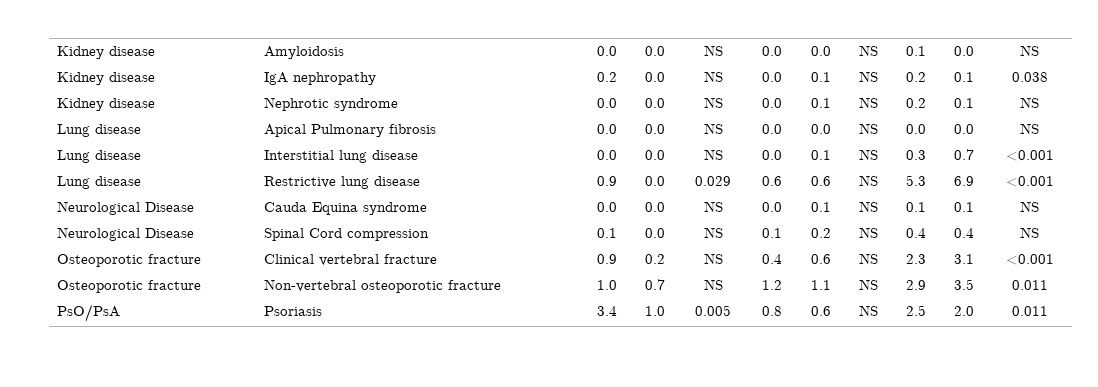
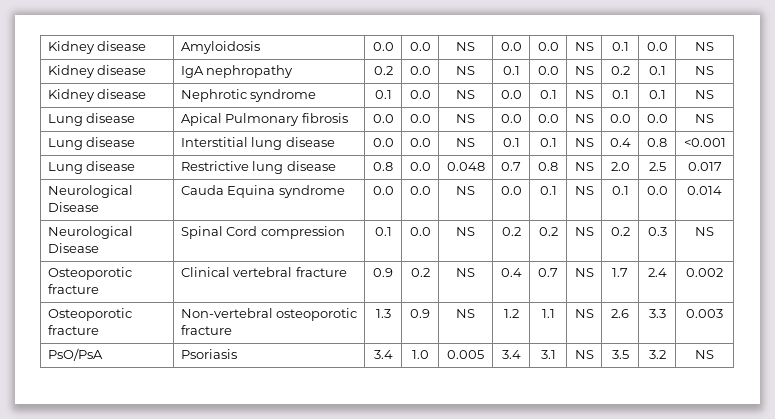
- Kidney disease | IgA nephropathy | 0.2 | 0.0 | NS | 0.0 | 0.1 | NS | 0.2 | 0.1 | 0.038
+ Kidney disease | IgA nephropathy | 0.2 | 0.0 | NS | 0.1 | 0.0 | NS | 0.2 | 0.1 | NS
- Kidney disease | Nephrotic syndrome | 0.0 | 0.0 | NS | 0.0 | 0.1 | NS | 0.2 | 0.1 | NS
+ Kidney disease | Nephrotic syndrome | 0.1 | 0.0 | NS | 0.0 | 0.1 | NS | 0.1 | 0.1 | NS
- Lung disease | Interstitial lung disease | 0.0 | 0.0 | NS | 0.0 | 0.1 | NS | 0.3 | 0.7 | <0.001
+ Lung disease | Interstitial lung disease | 0.0 | 0.0 | NS | 0.1 | 0.1 | NS | 0.4 | 0.8 | <0.001
- Lung disease | Restrictive lung disease | 0.9 | 0.0 | 0.029 | 0.6 | 0.6 | NS | 5.3 | 6.9 | <0.001
+ Lung disease | Restrictive lung disease | 0.8 | 0.0 | 0.048 | 0.7 | 0.8 | NS | 2.0 | 2.5 | 0.017
- Neurological Disease | Cauda Equina syndrome | 0.0 | 0.0 | NS | 0.0 | 0.1 | NS | 0.1 | 0.1 | NS
+ Neurological Disease | Cauda Equina syndrome | 0.0 | 0.0 | NS | 0.0 | 0.1 | NS | 0.1 | 0.0 | 0.014
- Neurological Disease | Spinal Cord compression | 0.1 | 0.0 | NS | 0.1 | 0.2 | NS | 0.4 | 0.4 | NS
+ Neurological Disease | Spinal Cord compression | 0.1 | 0.0 | NS | 0.2 | 0.2 | NS | 0.2 | 0.3 | NS
- Osteoporotic fracture | Clinical vertebral fracture | 0.9 | 0.2 | NS | 0.4 | 0.6 | NS | 2.3 | 3.1 | <0.001
+ Osteoporotic fracture | Clinical vertebral fracture | 0.9 | 0.2 | NS | 0.4 | 0.7 | NS | 1.7 | 2.4 | 0.002
- Osteoporotic fracture | Non-vertebral osteoporotic fracture | 1.0 | 0.7 | NS | 1.2 | 1.1 | NS | 2.9 | 3.5 | 0.011
+ Osteoporotic fracture | Non-vertebral osteoporotic fracture | 1.3 | 0.9 | NS | 1.2 | 1.1 | NS | 2.6 | 3.3 | 0.003
- PsO/PsA | Psoriasis | 3.4 | 1.0 | 0.005 | 0.8 | 0.6 | NS | 2.5 | 2.0 | 0.011
+ PsO/PsA | Psoriasis | 3.4 | 1.0 | 0.005 | 3.4 | 3.1 | NS | 3.5 | 3.2 | NS

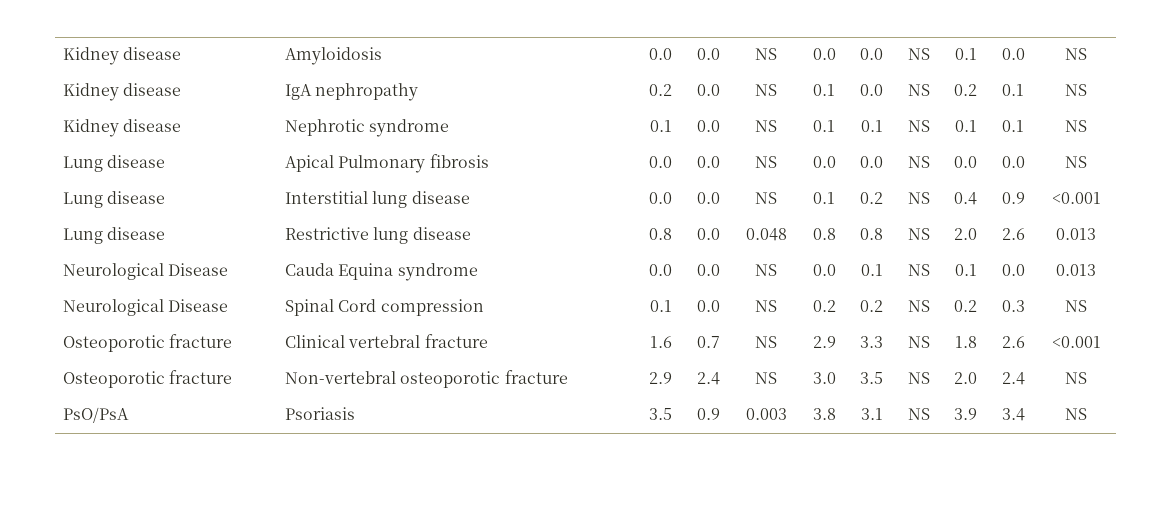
- Kidney disease | Nephrotic syndrome | 0.1 | 0.0 | NS | 0.0 | 0.1 | NS | 0.1 | 0.1 | NS
+ Kidney disease | Nephrotic syndrome | 0.1 | 0.0 | NS | 0.1 | 0.1 | NS | 0.1 | 0.1 | NS
- Lung disease | Interstitial lung disease | 0.0 | 0.0 | NS | 0.1 | 0.1 | NS | 0.4 | 0.8 | <0.001
+ Lung disease | Interstitial lung disease | 0.0 | 0.0 | NS | 0.1 | 0.2 | NS | 0.4 | 0.9 | <0.001
- Lung disease | Restrictive lung disease | 0.8 | 0.0 | 0.048 | 0.7 | 0.8 | NS | 2.0 | 2.5 | 0.017
+ Lung disease | Restrictive lung disease | 0.8 | 0.0 | 0.048 | 0.8 | 0.8 | NS | 2.0 | 2.6 | 0.013
- Neurological Disease | Cauda Equina syndrome | 0.0 | 0.0 | NS | 0.0 | 0.1 | NS | 0.1 | 0.0 | 0.014
+ Neurological Disease | Cauda Equina syndrome | 0.0 | 0.0 | NS | 0.0 | 0.1 | NS | 0.1 | 0.0 | 0.013
- Osteoporotic fracture | Clinical vertebral fracture | 0.9 | 0.2 | NS | 0.4 | 0.7 | NS | 1.7 | 2.4 | 0.002
+ Osteoporotic fracture | Clinical vertebral fracture | 1.6 | 0.7 | NS | 2.9 | 3.3 | NS | 1.8 | 2.6 | <0.001
- Osteoporotic fracture | Non-vertebral osteoporotic fracture | 1.3 | 0.9 | NS | 1.2 | 1.1 | NS | 2.6 | 3.3 | 0.003
+ Osteoporotic fracture | Non-vertebral osteoporotic fracture | 2.9 | 2.4 | NS | 3.0 | 3.5 | NS | 2.0 | 2.4 | NS
- PsO/PsA | Psoriasis | 3.4 | 1.0 | 0.005 | 3.4 | 3.1 | NS | 3.5 | 3.2 | NS
+ PsO/PsA | Psoriasis | 3.5 | 0.9 | 0.003 | 3.8 | 3.1 | NS | 3.9 | 3.4 | NS

